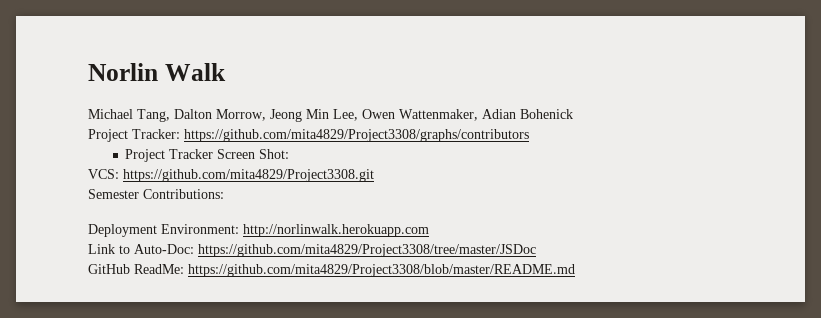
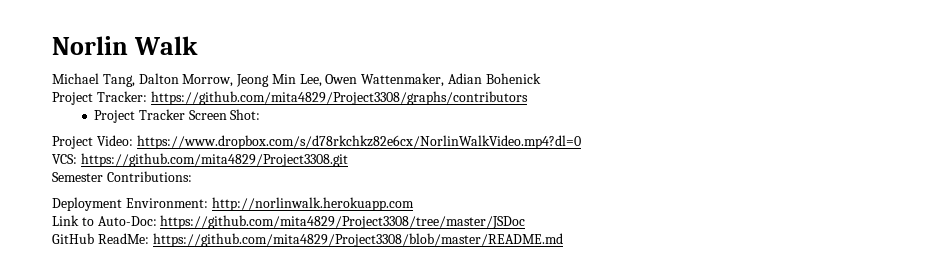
+ Project Video: https://www.dropbox.com/s/d78rkchkz82e6cx/NorlinWalkVideo.mp4?dl=0

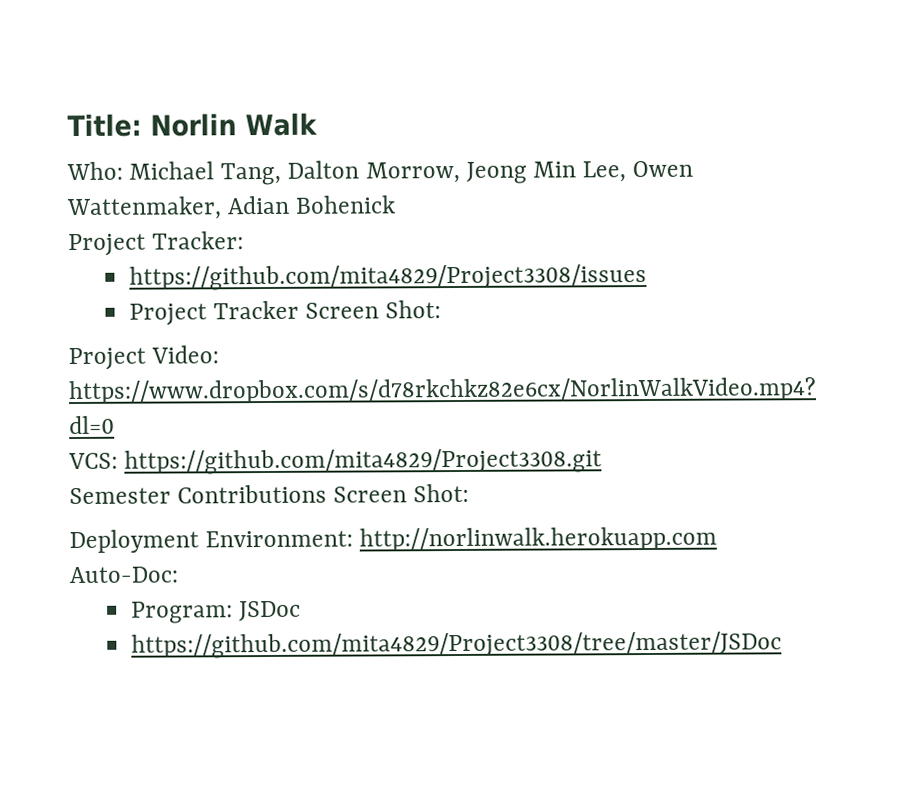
- Norlin Walk
+ Title: Norlin Walk
- Michael Tang, Dalton Morrow, Jeong Min Lee, Owen Wattenmaker, Adian Bohenick
+ Who: Michael Tang, Dalton Morrow, Jeong Min Lee, Owen Wattenmaker, Adian Bohenick
- Project Tracker: https://github.com/mita4829/Project3308/graphs/contributors
+ Project Tracker:
+ https://github.com/mita4829/Project3308/issues
- Semester Contributions:
+ Semester Contributions Screen Shot:
- Link to Auto-Doc: https://github.com/mita4829/Project3308/tree/master/JSDoc
+ Auto-Doc:
+ Program: JSDoc
+ https://github.com/mita4829/Project3308/tree/master/JSDoc
- GitHub ReadMe: https://github.com/mita4829/Project3308/blob/master/README.md

